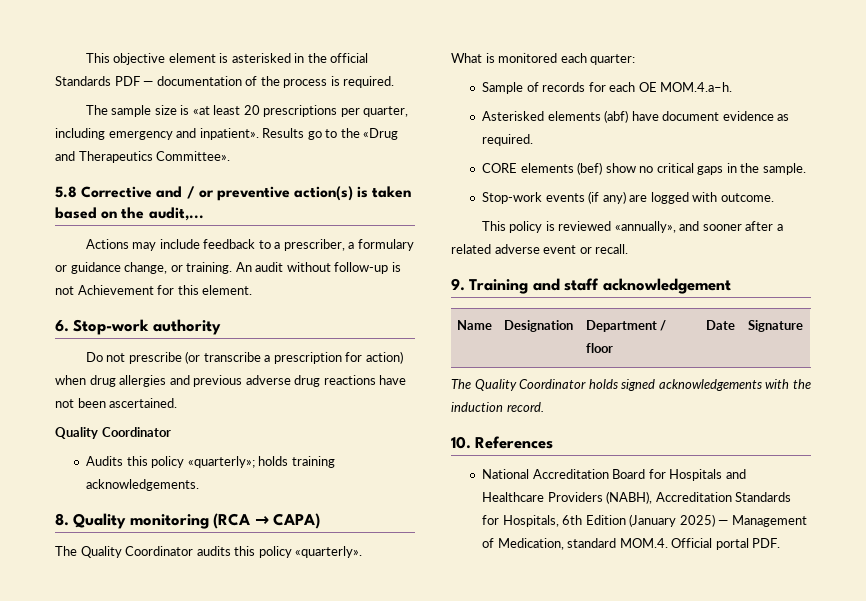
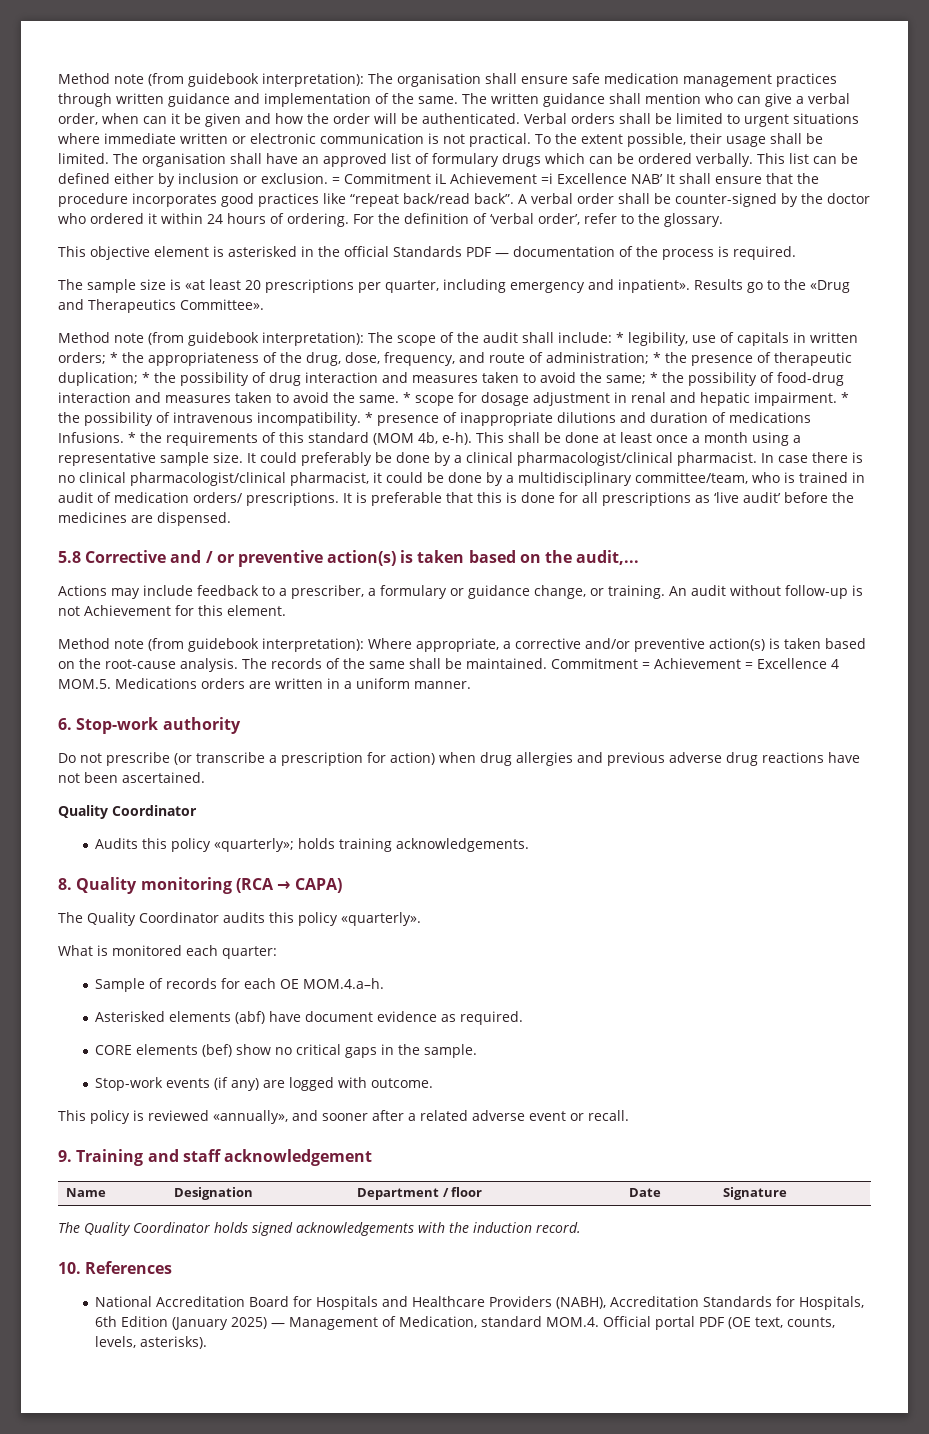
+ Method note (from guidebook interpretation): The organisation shall ensure safe medication management practices through written guidance and implementation of the same. The written guidance shall mention who can give a verbal order, when can it be given and how the order will be authenticated. Verbal orders shall be limited to urgent situations where immediate written or electronic communication is not practical. To the extent possible, their usage shall be limited. The organisation shall have an approved list of formulary drugs which can be ordered verbally. This list can be defined either by inclusion or exclusion. = Commitment iL Achievement =i Excellence NAB’ It shall ensure that the procedure incorporates good practices like “repeat back/read back”. A verbal order shall be counter-signed by the doctor who ordered it within 24 hours of ordering. For the definition of ‘verbal order’, refer to the glossary.
+ Method note (from guidebook interpretation): The scope of the audit shall include: * legibility, use of capitals in written orders; * the appropriateness of the drug, dose, frequency, and route of administration; * the presence of therapeutic duplication; * the possibility of drug interaction and measures taken to avoid the same; * the possibility of food-drug interaction and measures taken to avoid the same. * scope for dosage adjustment in renal and hepatic impairment. * the possibility of intravenous incompatibility. * presence of inappropriate dilutions and duration of medications Infusions. * the requirements of this standard (MOM 4b, e-h). This shall be done at least once a month using a representative sample size. It could preferably be done by a clinical pharmacologist/clinical pharmacist. In case there is no clinical pharmacologist/clinical pharmacist, it could be done by a multidisciplinary committee/team, who is trained in audit of medication orders/ prescriptions. It is preferable that this is done for all prescriptions as ‘live audit’ before the medicines are dispensed.
+ Method note (from guidebook interpretation): Where appropriate, a corrective and/or preventive action(s) is taken based on the root-cause analysis. The records of the same shall be maintained. Commitment = Achievement = Excellence 4 MOM.5. Medications orders are written in a uniform manner.
- National Accreditation Board for Hospitals and Healthcare Providers (NABH), Accreditation Standards for Hospitals, 6th Edition (January 2025) — Management of Medication, standard MOM.4. Official portal PDF.
+ National Accreditation Board for Hospitals and Healthcare Providers (NABH), Accreditation Standards for Hospitals, 6th Edition (January 2025) — Management of Medication, standard MOM.4. Official portal PDF (OE text, counts, levels, asterisks).

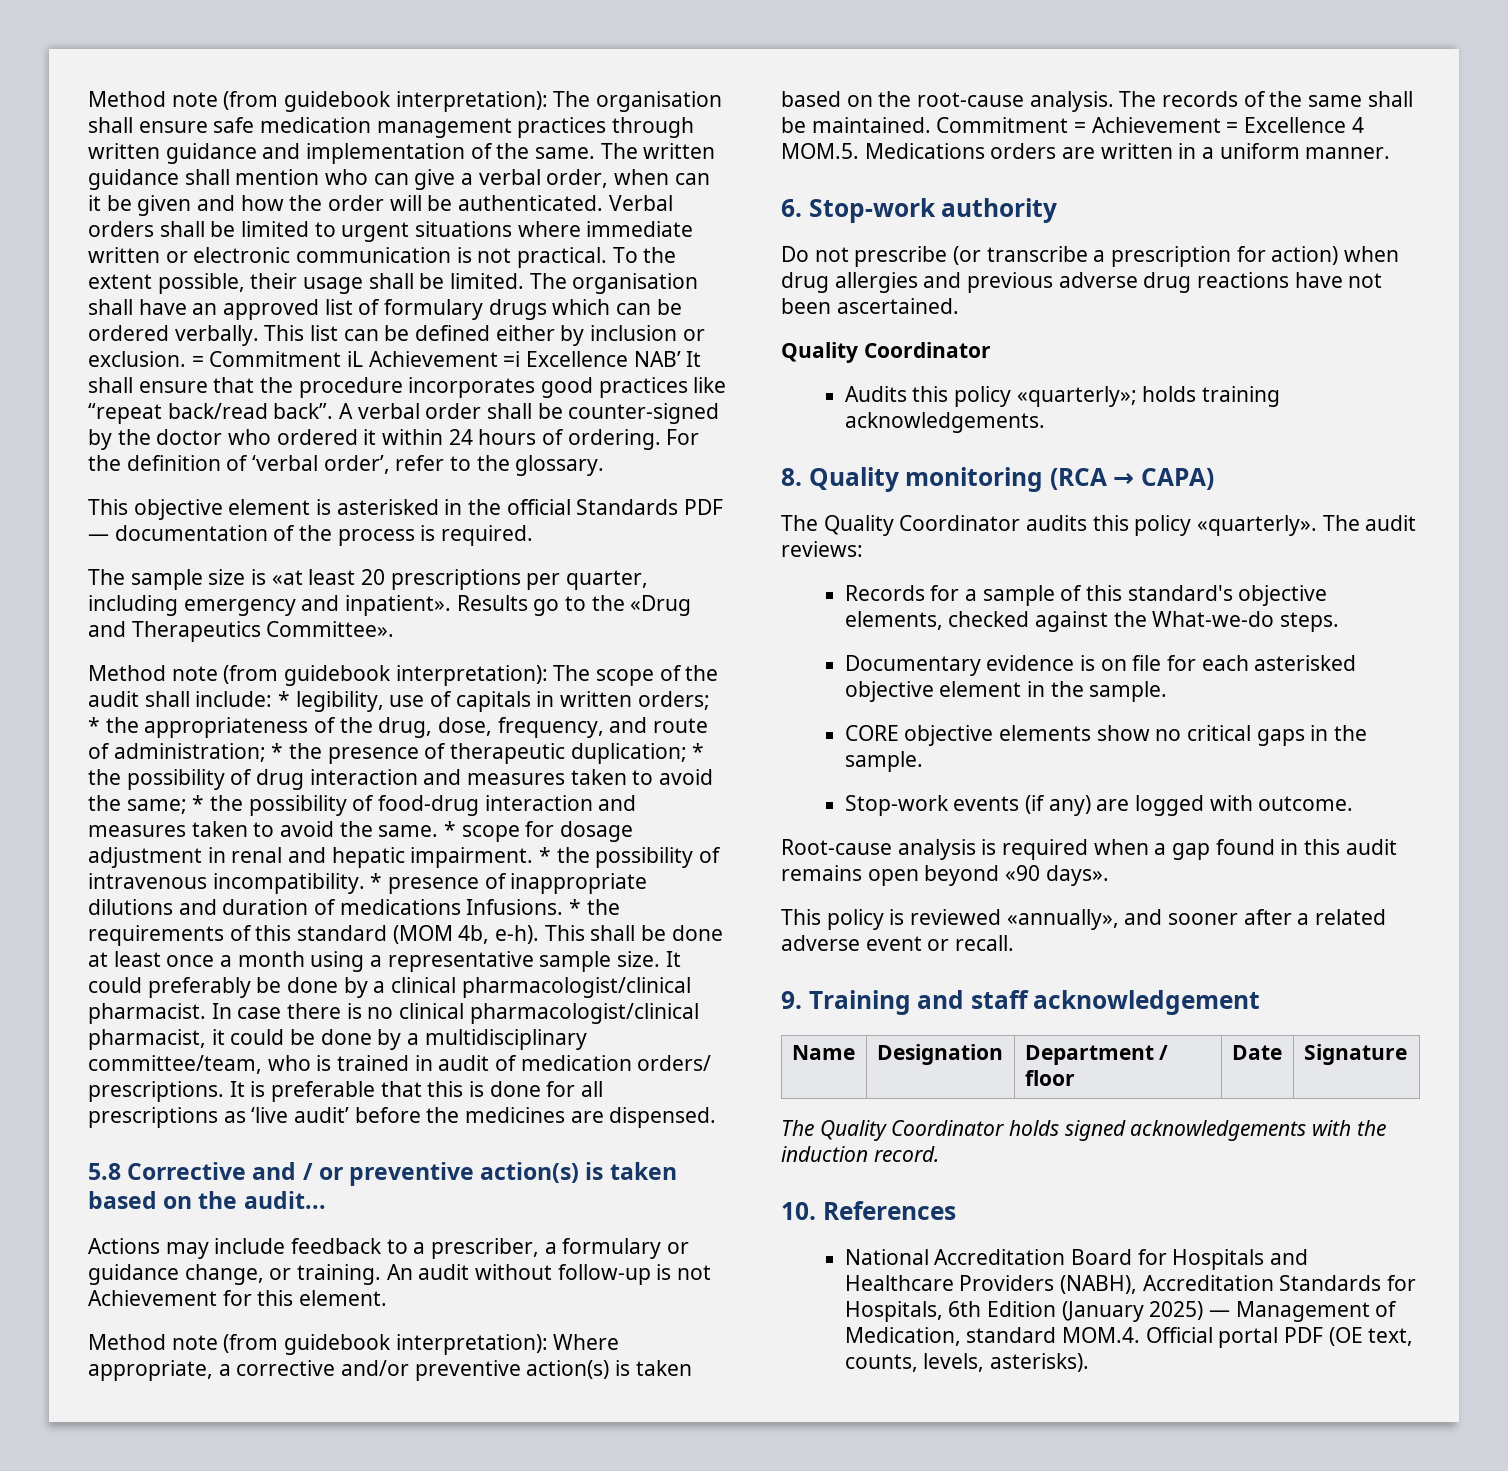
- 5.8 Corrective and / or preventive action(s) is taken based on the audit,...
+ 5.8 Corrective and / or preventive action(s) is taken based on the audit...
- The Quality Coordinator audits this policy «quarterly».
- What is monitored each quarter:
- Sample of records for each OE MOM.4.a–h.
- Asterisked elements (abf) have document evidence as required.
+ The Quality Coordinator audits this policy «quarterly». The audit reviews:
+ Records for a sample of this standard's objective elements, checked against the What-we-do steps.
+ Documentary evidence is on file for each asterisked objective element in the sample.
- CORE elements (bef) show no critical gaps in the sample.
+ CORE objective elements show no critical gaps in the sample.
+ Root-cause analysis is required when a gap found in this audit remains open beyond «90 days».

